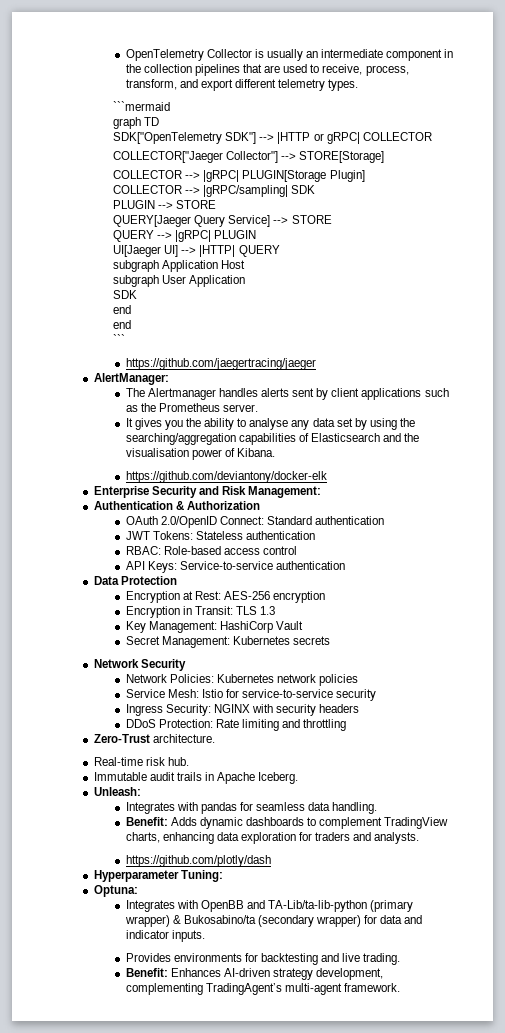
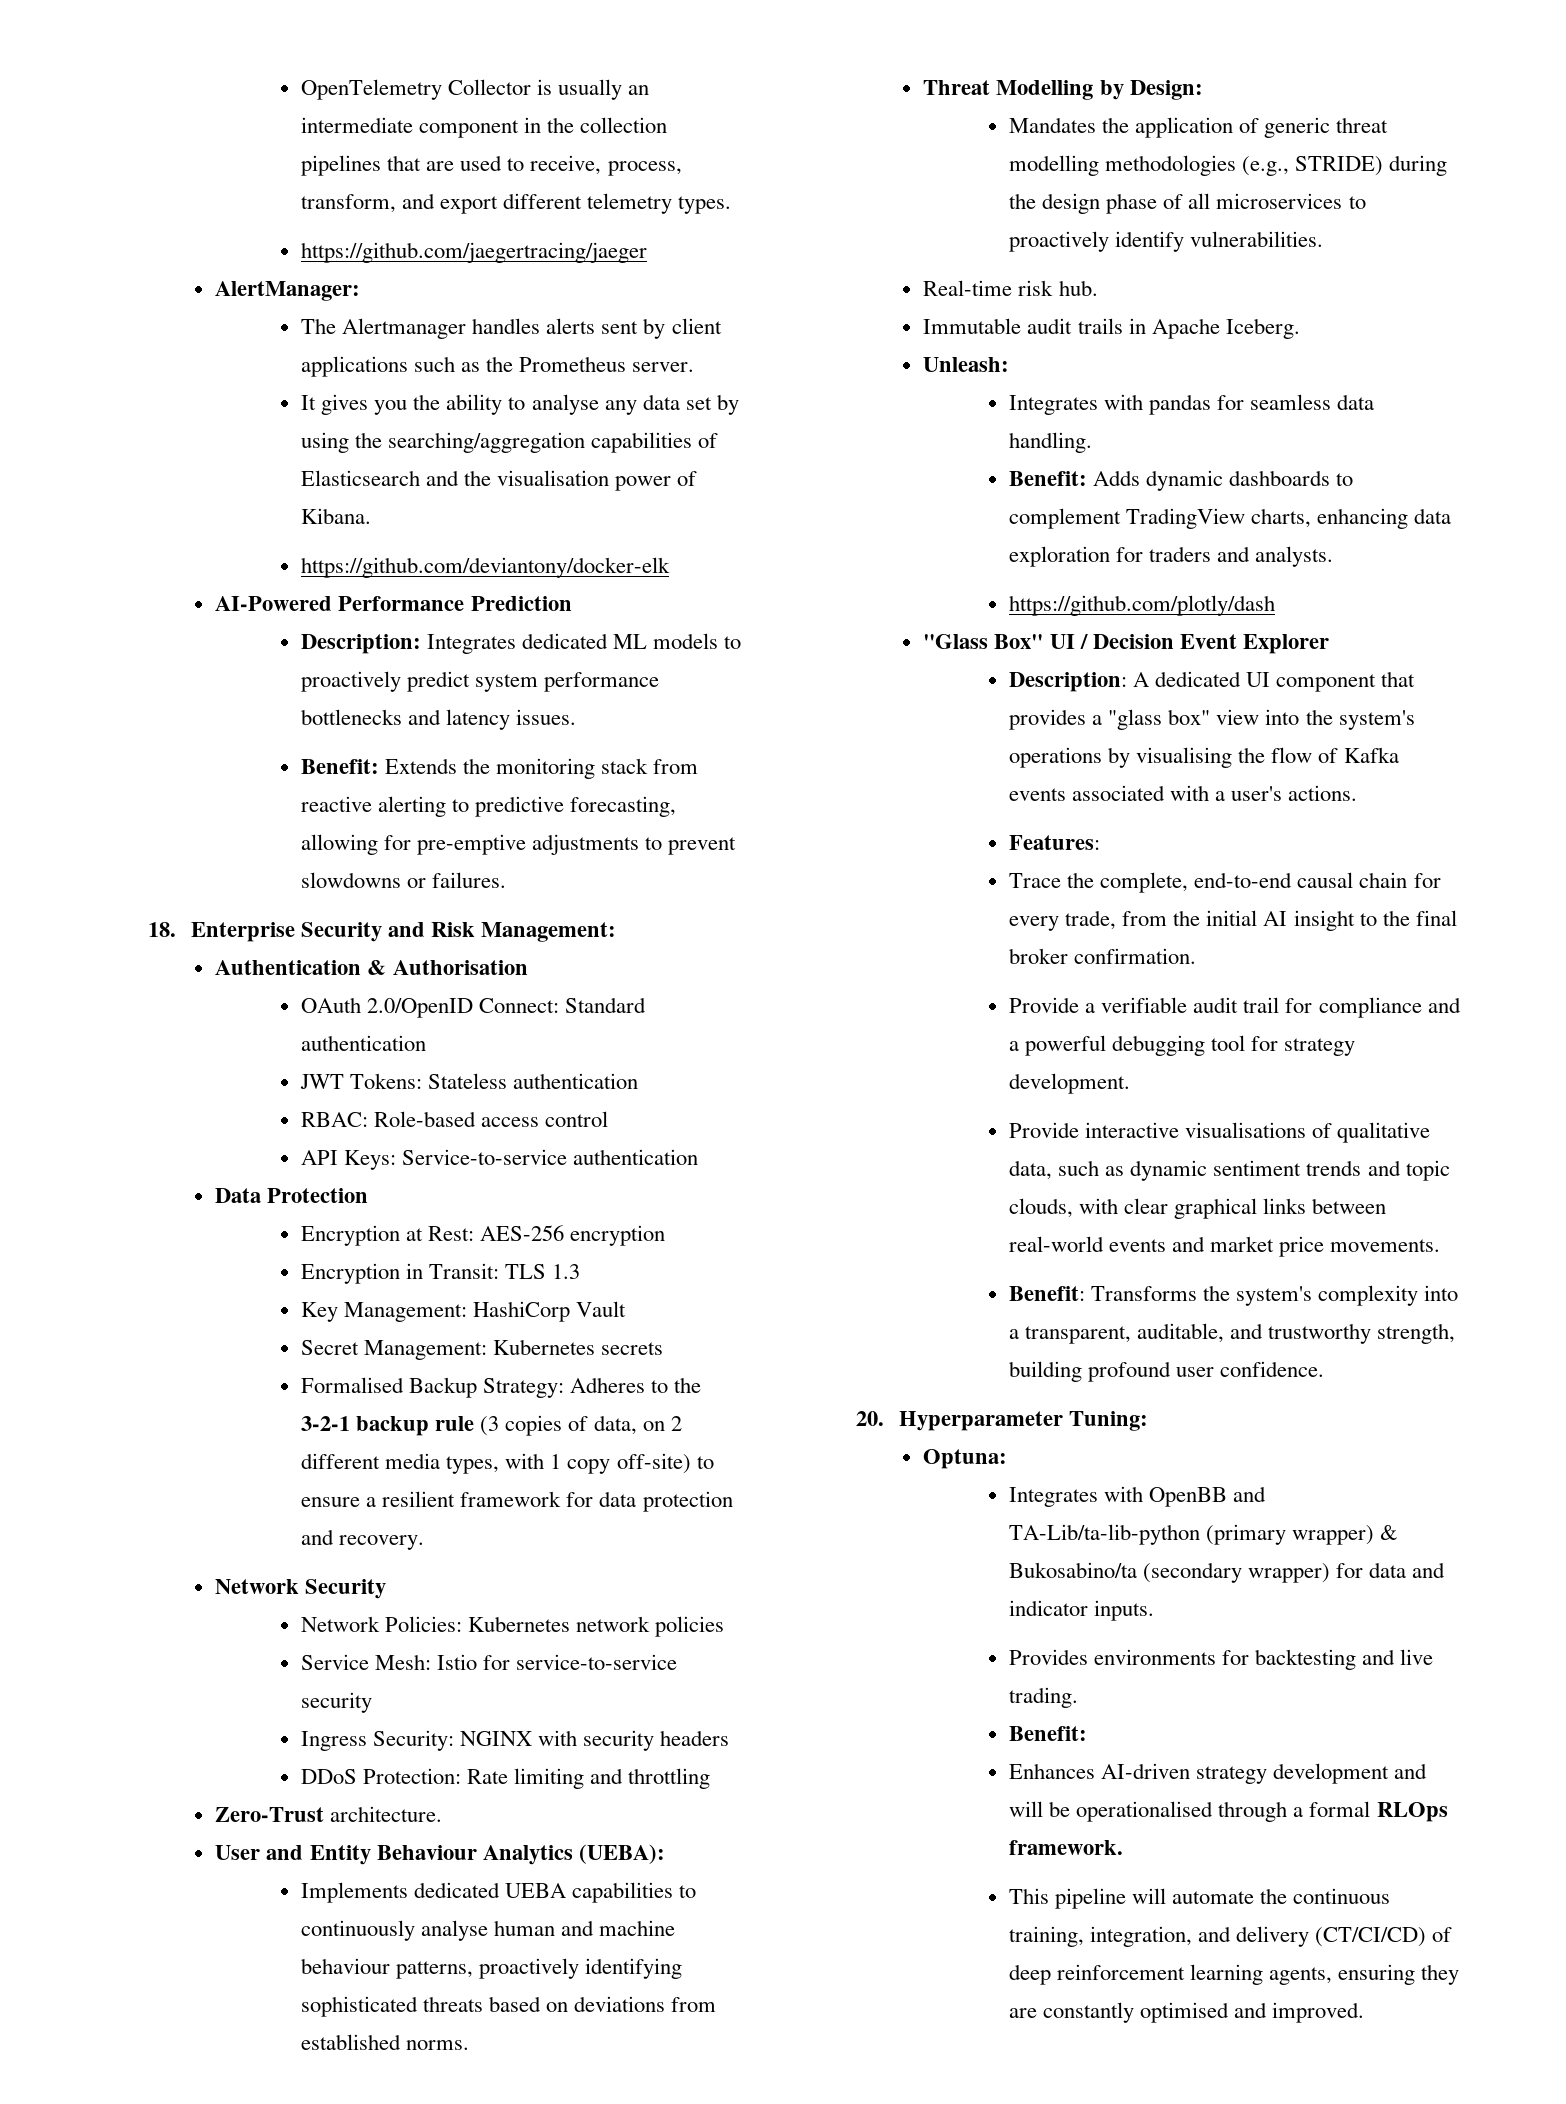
- ```mermaid
- graph TD
- SDK["OpenTelemetry SDK"] --> |HTTP or gRPC| COLLECTOR
- COLLECTOR["Jaeger Collector"] --> STORE[Storage]
- COLLECTOR --> |gRPC| PLUGIN[Storage Plugin]
- COLLECTOR --> |gRPC/sampling| SDK
- PLUGIN --> STORE
- QUERY[Jaeger Query Service] --> STORE
- QUERY --> |gRPC| PLUGIN
- UI[Jaeger UI] --> |HTTP| QUERY
- subgraph Application Host
- subgraph User Application
- SDK
- end
- end
- ```
- Enterprise Security and Risk Management:
+ AI-Powered Performance Prediction
+ Description: Integrates dedicated ML models to proactively predict system performance bottlenecks and latency issues.
+ Benefit: Extends the monitoring stack from reactive alerting to predictive forecasting, allowing for pre-emptive adjustments to prevent slowdowns or failures.
+ 18. Enterprise Security and Risk Management:
- Authentication & Authorization
+ Authentication & Authorisation
+ Formalised Backup Strategy: Adheres to the 3-2-1 backup rule (3 copies of data, on 2 different media types, with 1 copy off-site) to ensure a resilient framework for data protection and recovery.
+ User and Entity Behaviour Analytics (UEBA):
+ Implements dedicated UEBA capabilities to continuously analyse human and machine behaviour patterns, proactively identifying sophisticated threats based on deviations from established norms.
+ Threat Modelling by Design:
+ Mandates the application of generic threat modelling methodologies (e.g., STRIDE) during the design phase of all microservices to proactively identify vulnerabilities.
- Hyperparameter Tuning:
+ "Glass Box" UI / Decision Event Explorer
+ Description: A dedicated UI component that provides a "glass box" view into the system's operations by visualising the flow of Kafka events associated with a user's actions.
+ Features:
+ Trace the complete, end-to-end causal chain for every trade, from the initial AI insight to the final broker confirmation.
+ Provide a verifiable audit trail for compliance and a powerful debugging tool for strategy development.
+ Provide interactive visualisations of qualitative data, such as dynamic sentiment trends and topic clouds, with clear graphical links between real-world events and market price movements.
+ Benefit: Transforms the system's complexity into a transparent, auditable, and trustworthy strength, building profound user confidence.
+ 20. Hyperparameter Tuning:
  Provides environments for backtesting and live trading.
- Benefit: Enhances AI-driven strategy development, complementing TradingAgent’s multi-agent framework.
+ Benefit:
+ Enhances AI-driven strategy development and will be operationalised through a formal RLOps framework.
+ This pipeline will automate the continuous training, integration, and delivery (CT/CI/CD) of deep reinforcement learning agents, ensuring they are constantly optimised and improved.

